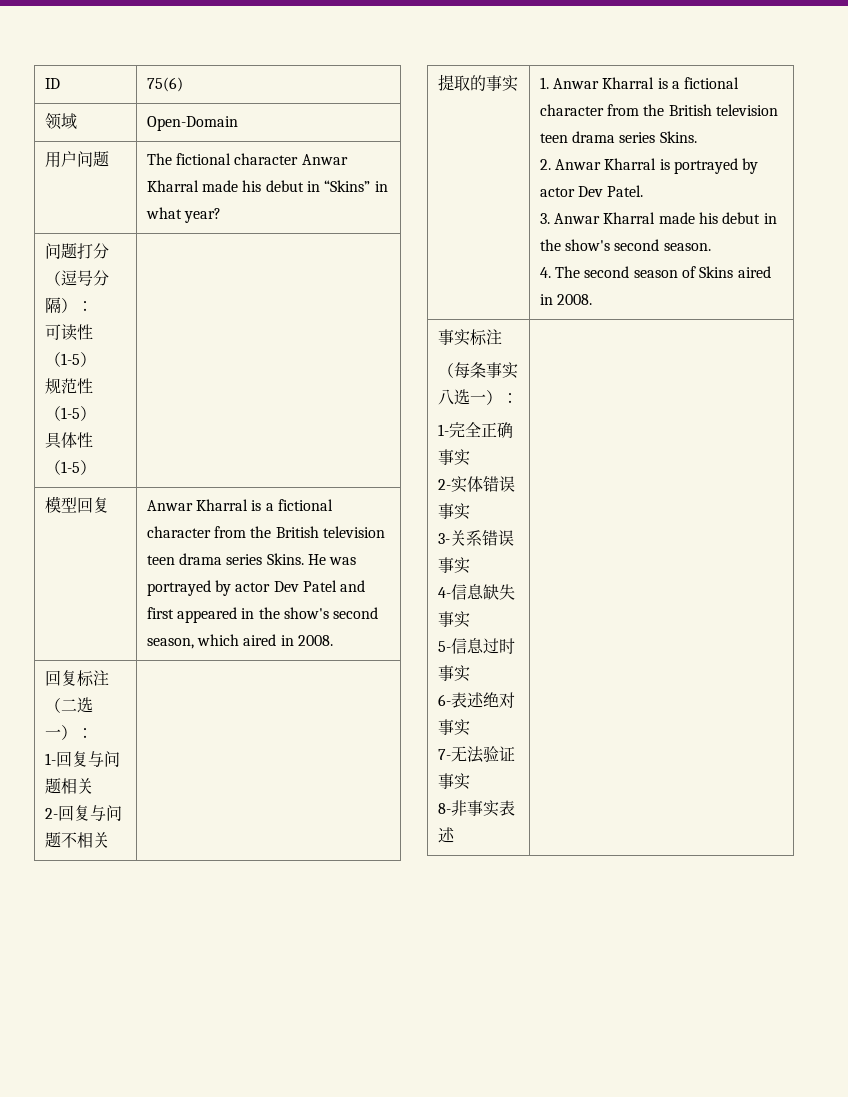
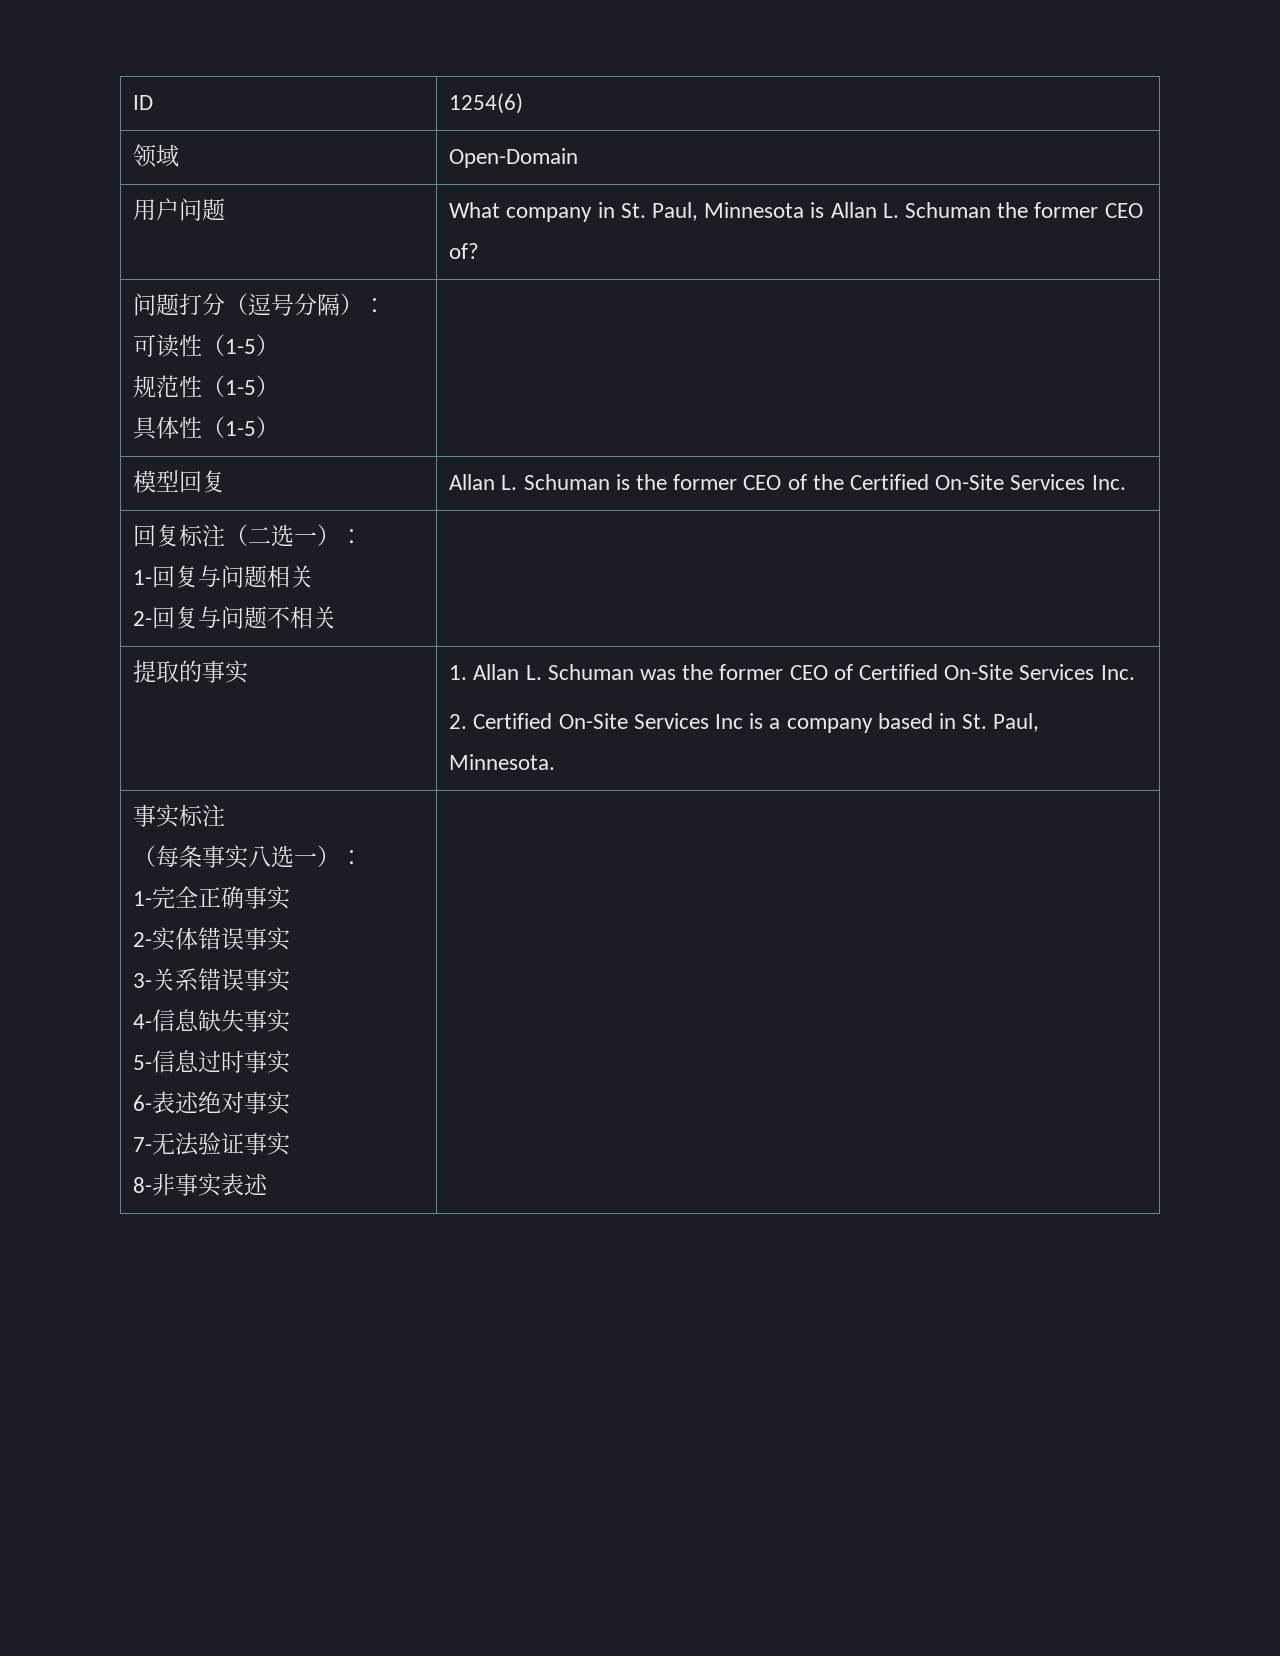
- ID | 75(6)
+ ID | 1254(6)
- 用户问题 | The fictional character Anwar Kharral made his debut in “Skins” in what year?
+ 用户问题 | What company in St. Paul, Minnesota is Allan L. Schuman the former CEO of?
- 模型回复 | Anwar Kharral is a fictional character from the British television teen drama series Skins. He was portrayed by actor Dev Patel and first appeared in the show's second season, which aired in 2008.
+ 模型回复 | Allan L. Schuman is the former CEO of the Certified On-Site Services Inc.
- 1. Anwar Kharral is a fictional character from the British television teen drama series Skins.
- 2. Anwar Kharral is portrayed by actor Dev Patel.
- 3. Anwar Kharral made his debut in the show's second season.
- 4. The second season of Skins aired in 2008.
+ 1. Allan L. Schuman was the former CEO of Certified On-Site Services Inc.
+ 2. Certified On-Site Services Inc is a company based in St. Paul, Minnesota.

